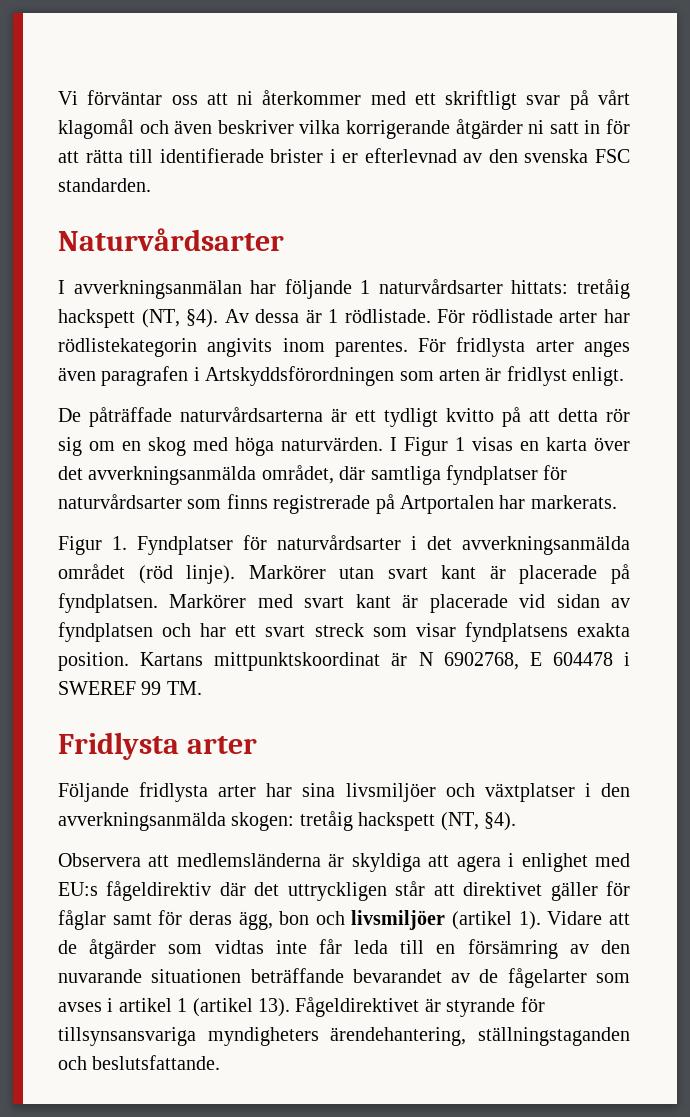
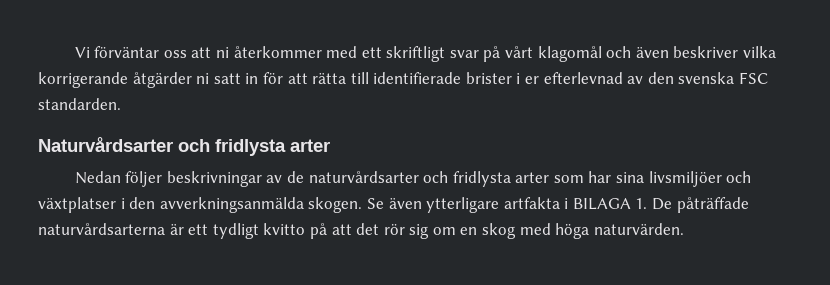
- Naturvårdsarter
- I avverkningsanmälan har följande 1 naturvårdsarter hittats: tretåig hackspett (NT, §4). Av dessa är 1 rödlistade. För rödlistade arter har rödlistekategorin angivits inom parentes. För fridlysta arter anges även paragrafen i Artskyddsförordningen som arten är fridlyst enligt.
- De påträffade naturvårdsarterna är ett tydligt kvitto på att detta rör sig om en skog med höga naturvärden. I Figur 1 visas en karta över det avverkningsanmälda området, där samtliga fyndplatser för naturvårdsarter som finns registrerade på Artportalen har markerats.
- Figur 1. Fyndplatser för naturvårdsarter i det avverkningsanmälda området (röd linje). Markörer utan svart kant är placerade på fyndplatsen. Markörer med svart kant är placerade vid sidan av fyndplatsen och har ett svart streck som visar fyndplatsens exakta position. Kartans mittpunktskoordinat är N 6902768, E 604478 i SWEREF 99 TM.
- Fridlysta arter
- Följande fridlysta arter har sina livsmiljöer och växtplatser i den avverkningsanmälda skogen: tretåig hackspett (NT, §4).
- Observera att medlemsländerna är skyldiga att agera i enlighet med EU:s fågeldirektiv där det uttryckligen står att direktivet gäller för fåglar samt för deras ägg, bon och livsmiljöer (artikel 1). Vidare att de åtgärder som vidtas inte får leda till en försämring av den nuvarande situationen beträffande bevarandet av de fågelarter som avses i artikel 1 (artikel 13). Fågeldirektivet är styrande för tillsynsansvariga myndigheters ärendehantering, ställningstaganden och beslutsfattande.
+ Naturvårdsarter och fridlysta arter
+ Nedan följer beskrivningar av de naturvårdsarter och fridlysta arter som har sina livsmiljöer och växtplatser i den avverkningsanmälda skogen. Se även ytterligare artfakta i BILAGA 1. De påträffade naturvårdsarterna är ett tydligt kvitto på att det rör sig om en skog med höga naturvärden.

